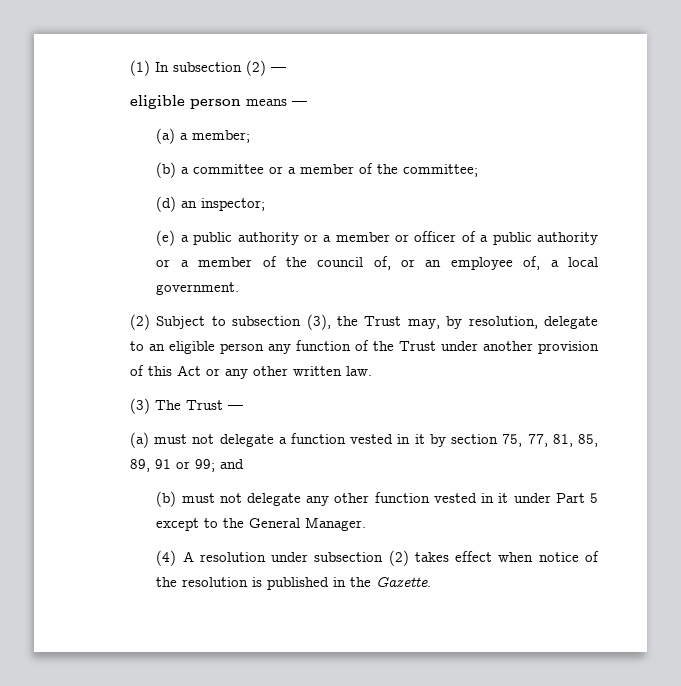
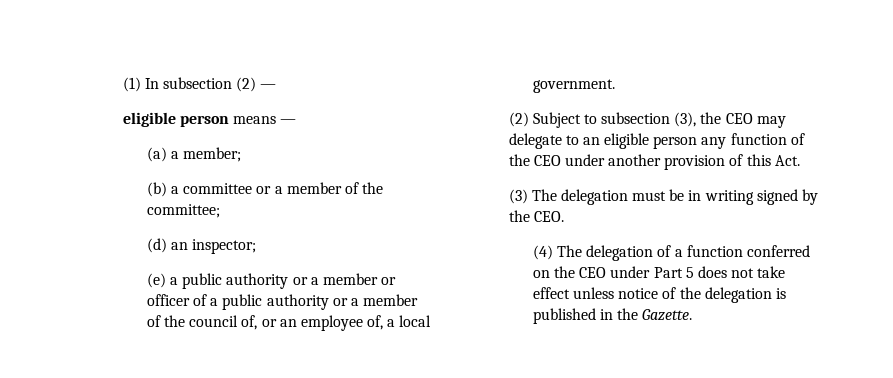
- (2) Subject to subsection (3), the Trust may, by resolution, delegate to an eligible person any function of the Trust under another provision of this Act or any other written law.
- (3) The Trust —
- (a) must not delegate a function vested in it by section 75, 77, 81, 85, 89, 91 or 99; and
- (b) must not delegate any other function vested in it under Part 5 except to the General Manager.
- (4) A resolution under subsection (2) takes effect when notice of the resolution is published in the Gazette.
+ (2) Subject to subsection (3), the CEO may delegate to an eligible person any function of the CEO under another provision of this Act.
+ (3) The delegation must be in writing signed by the CEO.
+ (4) The delegation of a function conferred on the CEO under Part 5 does not take effect unless notice of the delegation is published in the Gazette.

